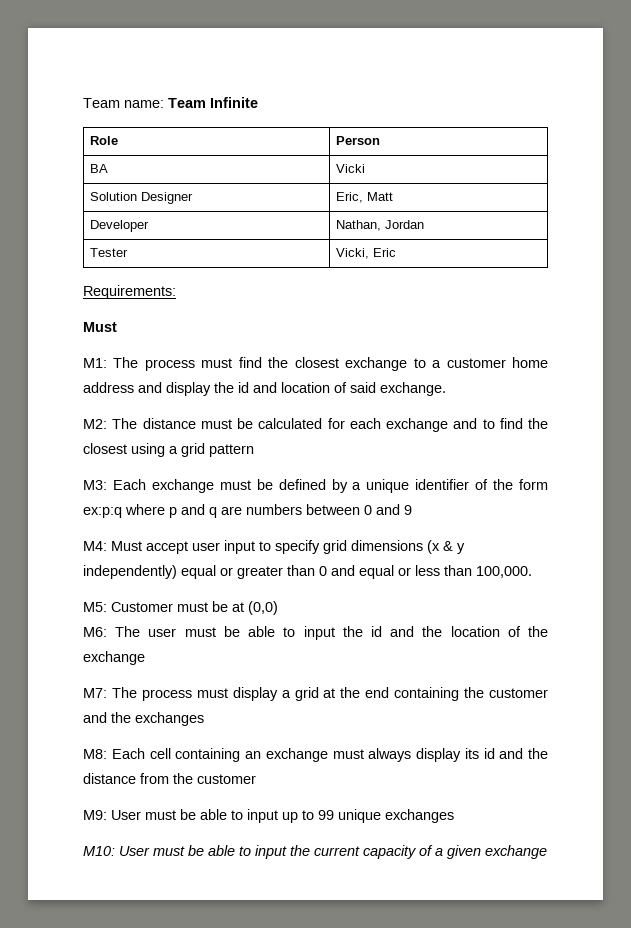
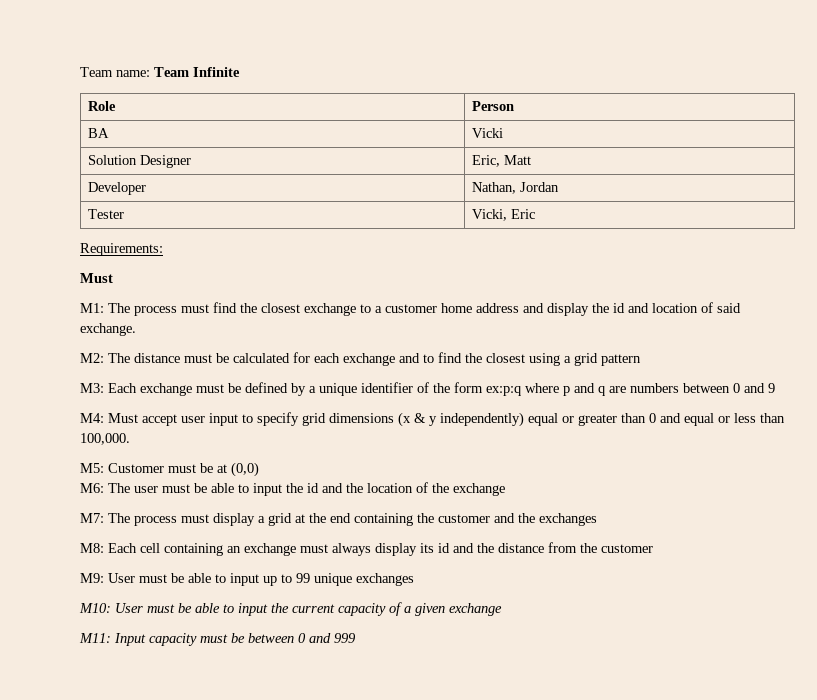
+ M11: Input capacity must be between 0 and 999

